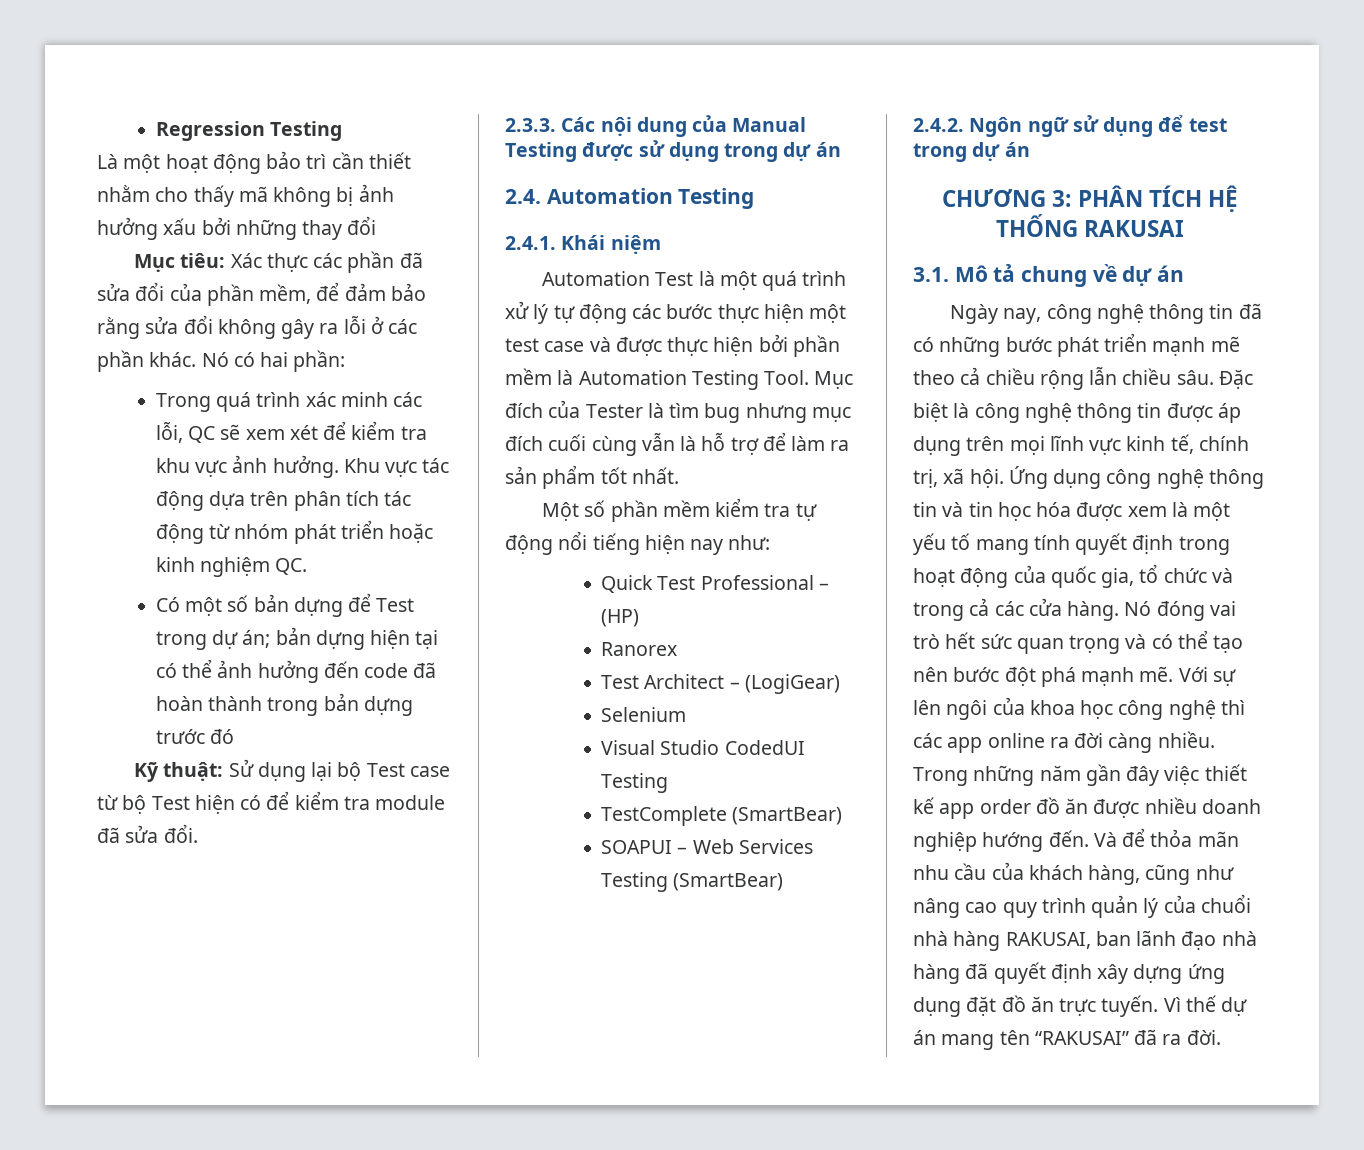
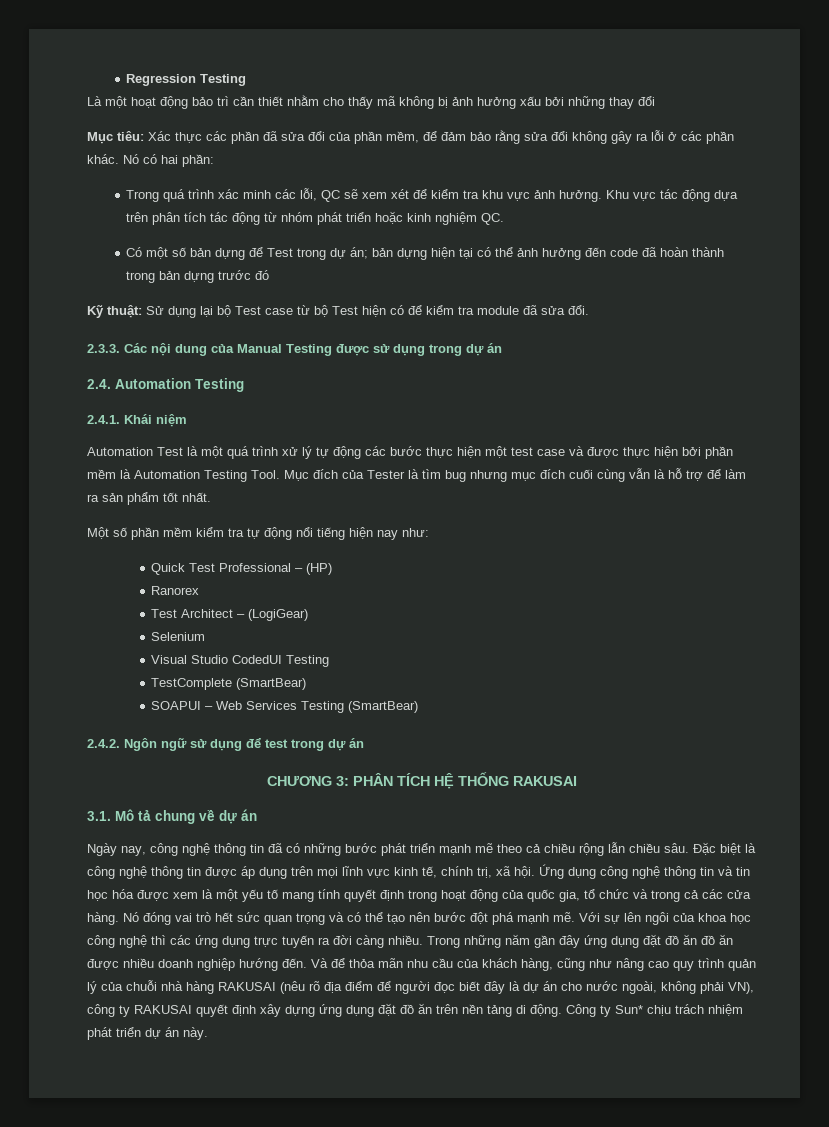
- Với sự lên ngôi của khoa học công nghệ thì các app online ra đời càng nhiều.
+ Với sự lên ngôi của khoa học công nghệ thì các ứng dụng trực tuyến ra đời càng nhiều.
- Trong những năm gần đây việc thiết kế app order đồ ăn được nhiều doanh nghiệp hướng đến.
+ Trong những năm gần đây ứng dụng đặt đồ ăn đồ ăn được nhiều doanh nghiệp hướng đến.
- Và để thỏa mãn nhu cầu của khách hàng, cũng như nâng cao quy trình quản lý của chuổi nhà hàng RAKUSAI, ban lãnh đạo nhà hàng đã quyết định xây dựng ứng dụng đặt đồ ăn trực tuyến. Vì thế dự án mang tên “RAKUSAI” đã ra đời.
+ Và để thỏa mãn nhu cầu của khách hàng, cũng như nâng cao quy trình quản lý của chuỗi nhà hàng RAKUSAI (nêu rõ địa điểm để người đọc biết đây là dự án cho nước ngoài, không phải VN), công ty RAKUSAI quyết định xây dựng ứng dụng đặt đồ ăn trên nền tảng di động. Công ty Sun* chịu trách nhiệm phát triển dự án này.

